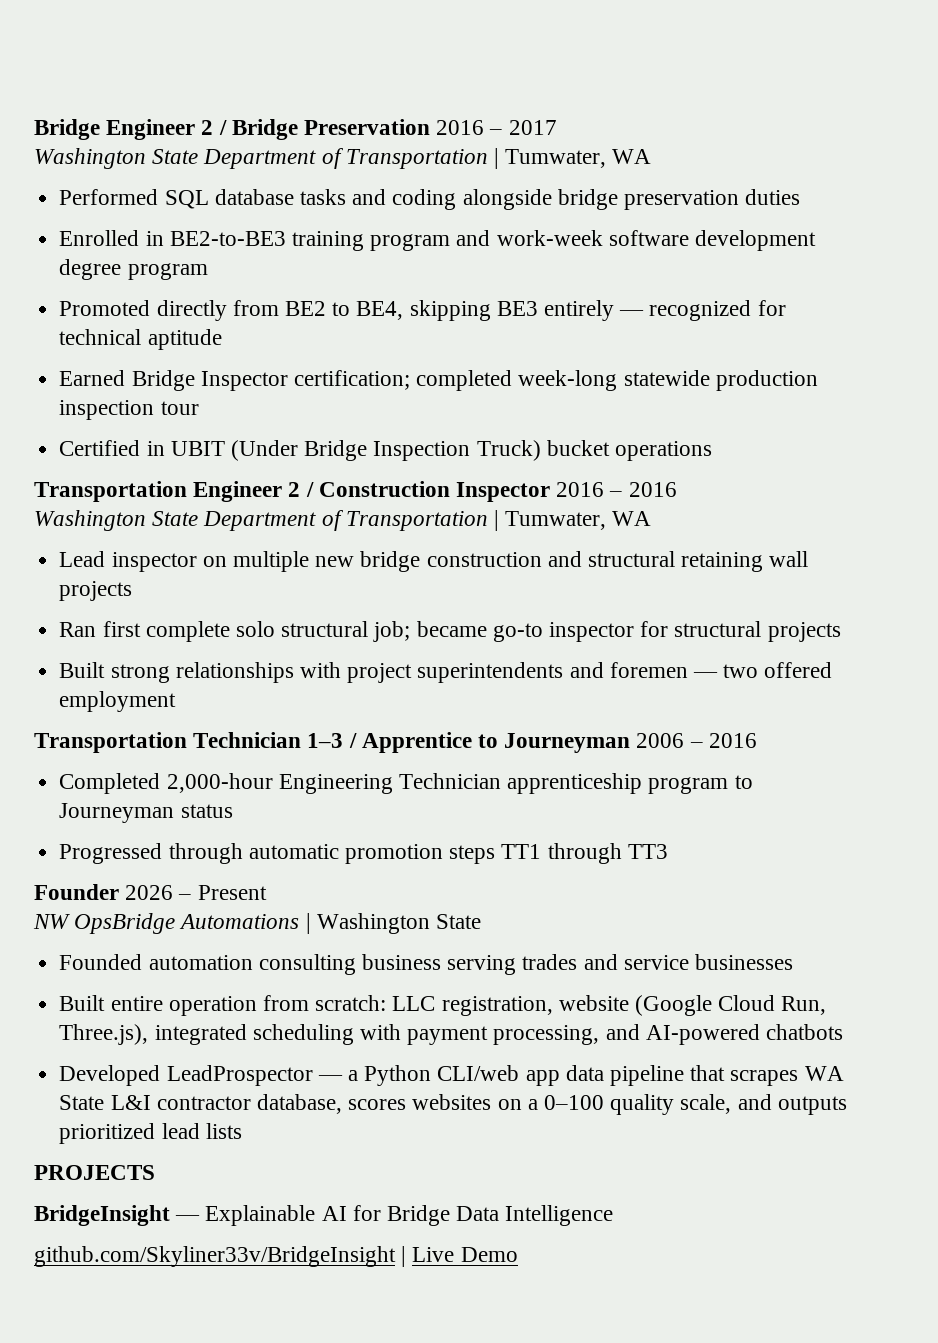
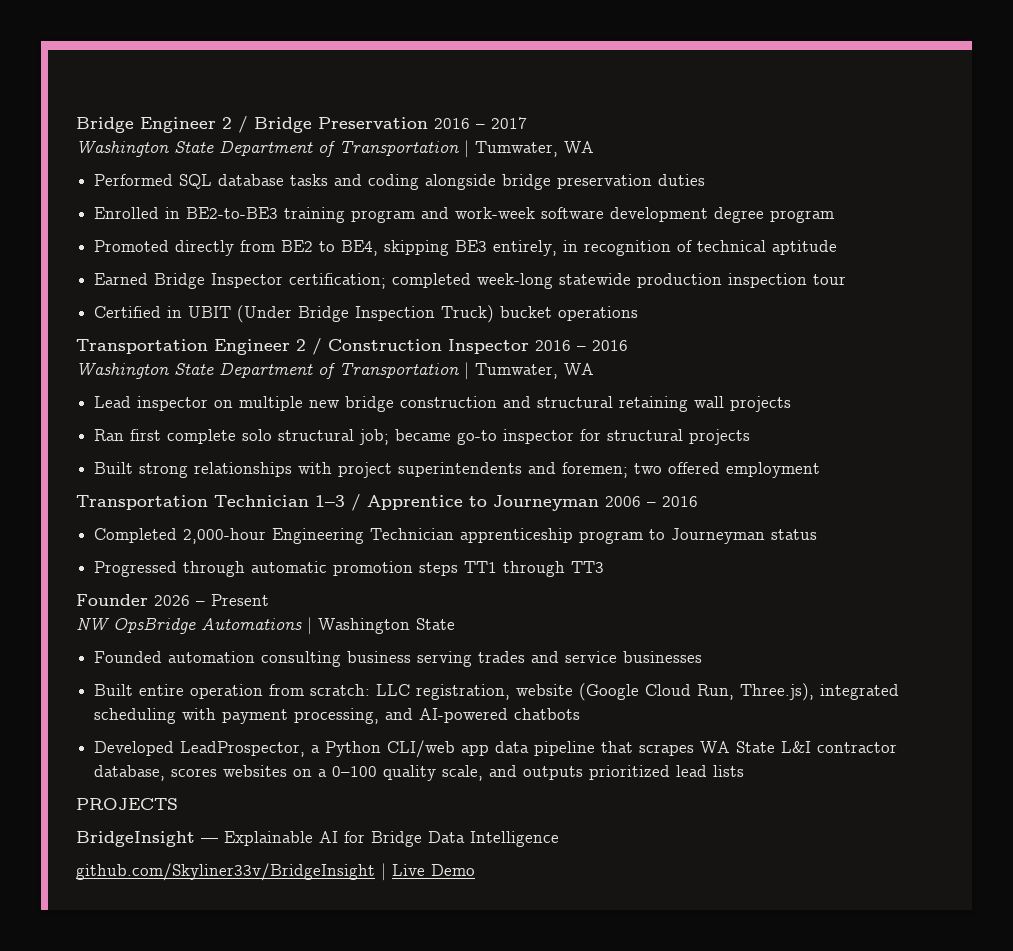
- Promoted directly from BE2 to BE4, skipping BE3 entirely — recognized for technical aptitude
+ Promoted directly from BE2 to BE4, skipping BE3 entirely, in recognition of technical aptitude
- Built strong relationships with project superintendents and foremen — two offered employment
+ Built strong relationships with project superintendents and foremen; two offered employment
- Developed LeadProspector — a Python CLI/web app data pipeline that scrapes WA State L&I contractor database, scores websites on a 0–100 quality scale, and outputs prioritized lead lists
+ Developed LeadProspector, a Python CLI/web app data pipeline that scrapes WA State L&I contractor database, scores websites on a 0–100 quality scale, and outputs prioritized lead lists

